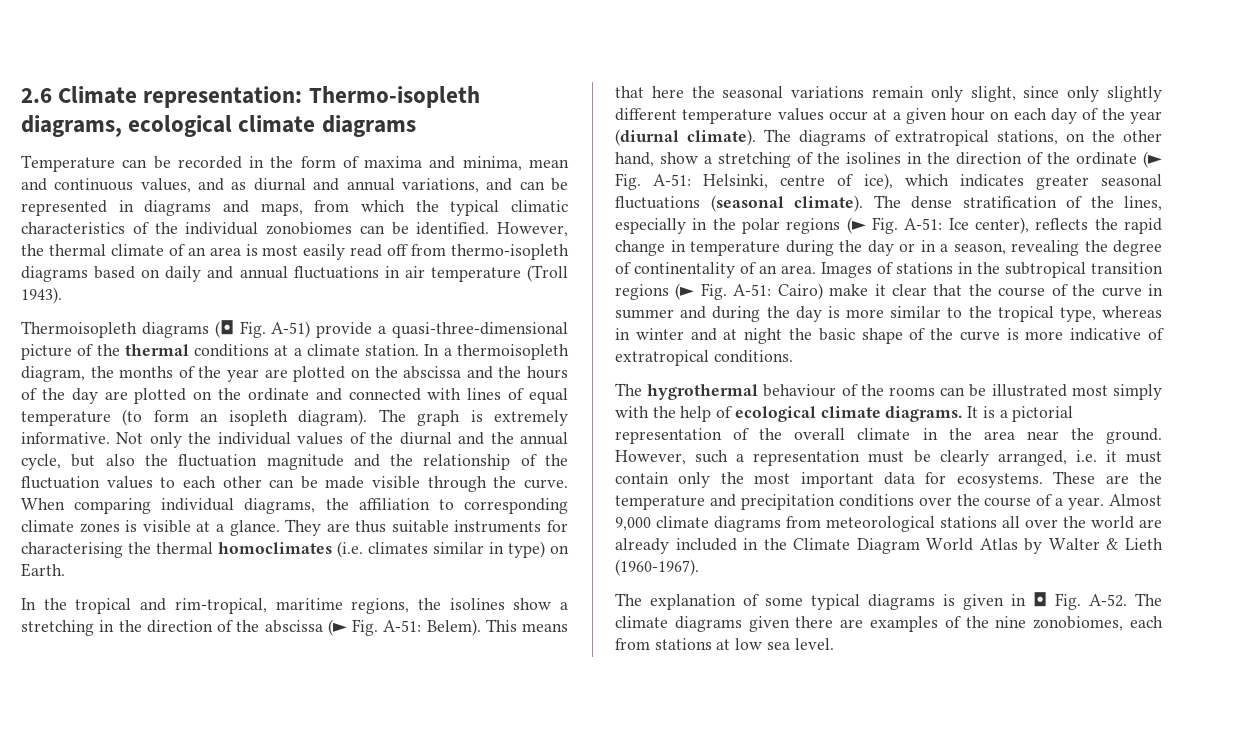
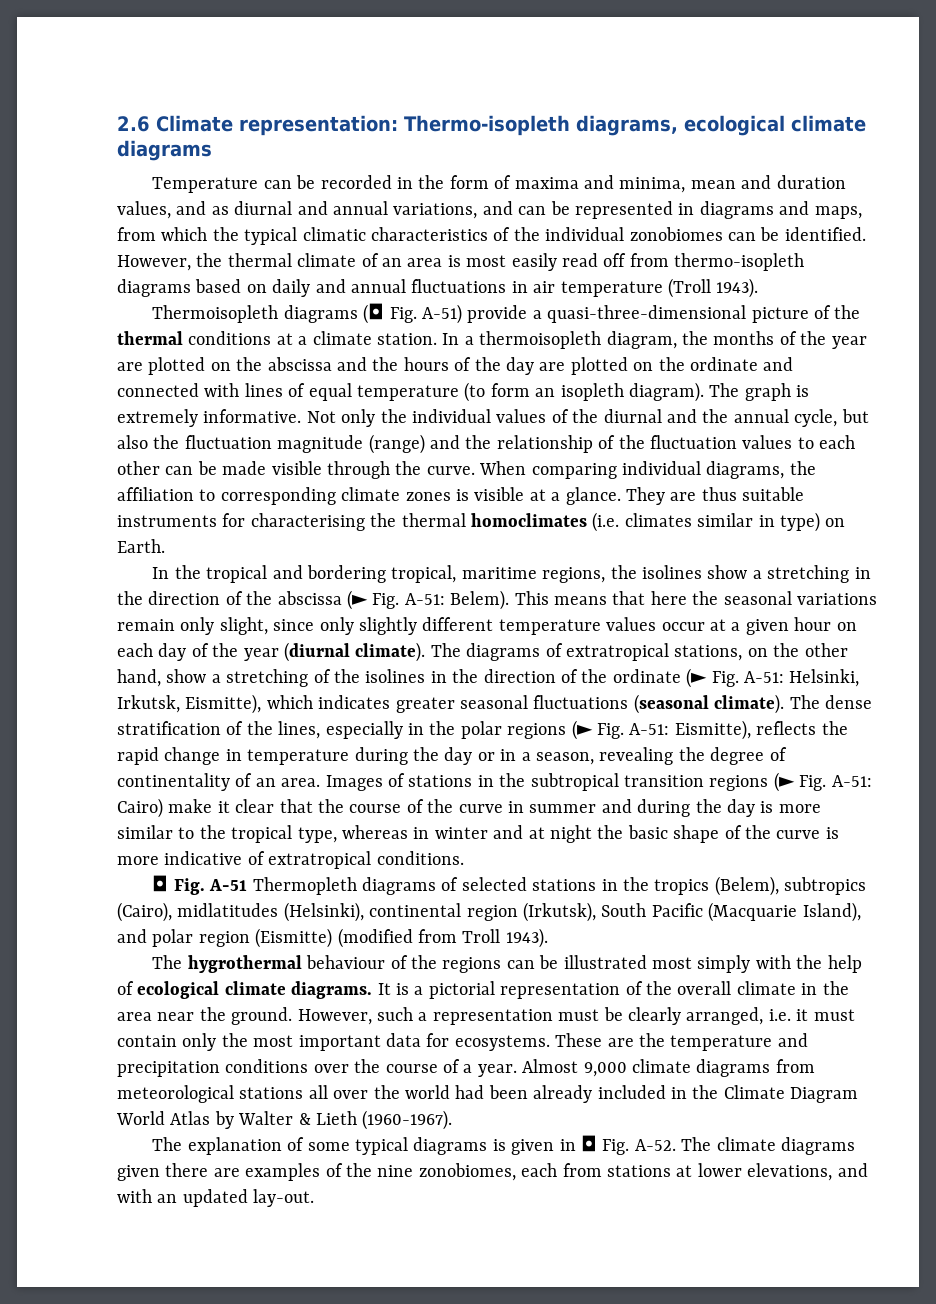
- Temperature can be recorded in the form of maxima and minima, mean and continuous values, and as diurnal and annual variations, and can be represented in diagrams and maps, from which the typical climatic characteristics of the individual zonobiomes can be identified.
+ Temperature can be recorded in the form of maxima and minima, mean and duration values, and as diurnal and annual variations, and can be represented in diagrams and maps, from which the typical climatic characteristics of the individual zonobiomes can be identified.
- Not only the individual values of the diurnal and the annual cycle, but also the fluctuation magnitude and the relationship of the fluctuation values to each other can be made visible through the curve.
+ Not only the individual values of the diurnal and the annual cycle, but also the fluctuation magnitude (range) and the relationship of the fluctuation values to each other can be made visible through the curve.
- In the tropical and rim-tropical, maritime regions, the isolines show a stretching in the direction of the abscissa (► Fig. A-51: Belem).
+ In the tropical and bordering tropical, maritime regions, the isolines show a stretching in the direction of the abscissa (► Fig. A-51: Belem).
- The diagrams of extratropical stations, on the other hand, show a stretching of the isolines in the direction of the ordinate (► Fig. A-51: Helsinki, centre of ice), which indicates greater seasonal fluctuations (seasonal climate).
+ The diagrams of extratropical stations, on the other hand, show a stretching of the isolines in the direction of the ordinate (► Fig. A-51: Helsinki, Irkutsk, Eismitte), which indicates greater seasonal fluctuations (seasonal climate).
- The dense stratification of the lines, especially in the polar regions (► Fig. A-51: Ice center), reflects the rapid change in temperature during the day or in a season, revealing the degree of continentality of an area.
+ The dense stratification of the lines, especially in the polar regions (► Fig. A-51: Eismitte), reflects the rapid change in temperature during the day or in a season, revealing the degree of continentality of an area.
+ ◘ Fig. A-51 Thermopleth diagrams of selected stations in the tropics (Belem), subtropics (Cairo), midlatitudes (Helsinki), continental region (Irkutsk), South Pacific (Macquarie Island), and polar region (Eismitte) (modified from Troll 1943).
- The hygrothermal behaviour of the rooms can be illustrated most simply with the help of ecological climate diagrams.
+ The hygrothermal behaviour of the regions can be illustrated most simply with the help of ecological climate diagrams.
- Almost 9,000 climate diagrams from meteorological stations all over the world are already included in the Climate Diagram World Atlas by Walter & Lieth (1960-1967).
+ Almost 9,000 climate diagrams from meteorological stations all over the world had been already included in the Climate Diagram World Atlas by Walter & Lieth (1960-1967).
- The climate diagrams given there are examples of the nine zonobiomes, each from stations at low sea level.
+ The climate diagrams given there are examples of the nine zonobiomes, each from stations at lower elevations, and with an updated lay-out.

